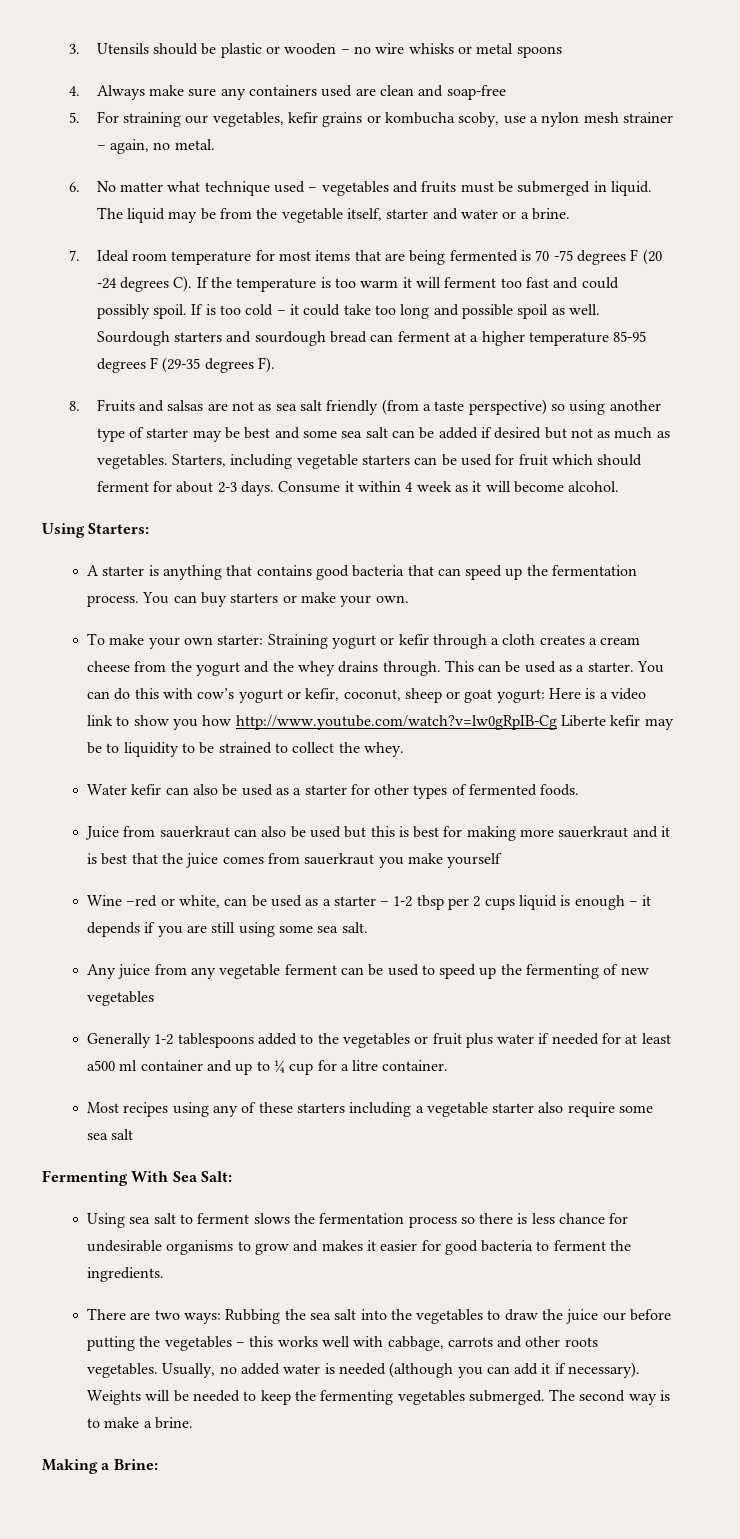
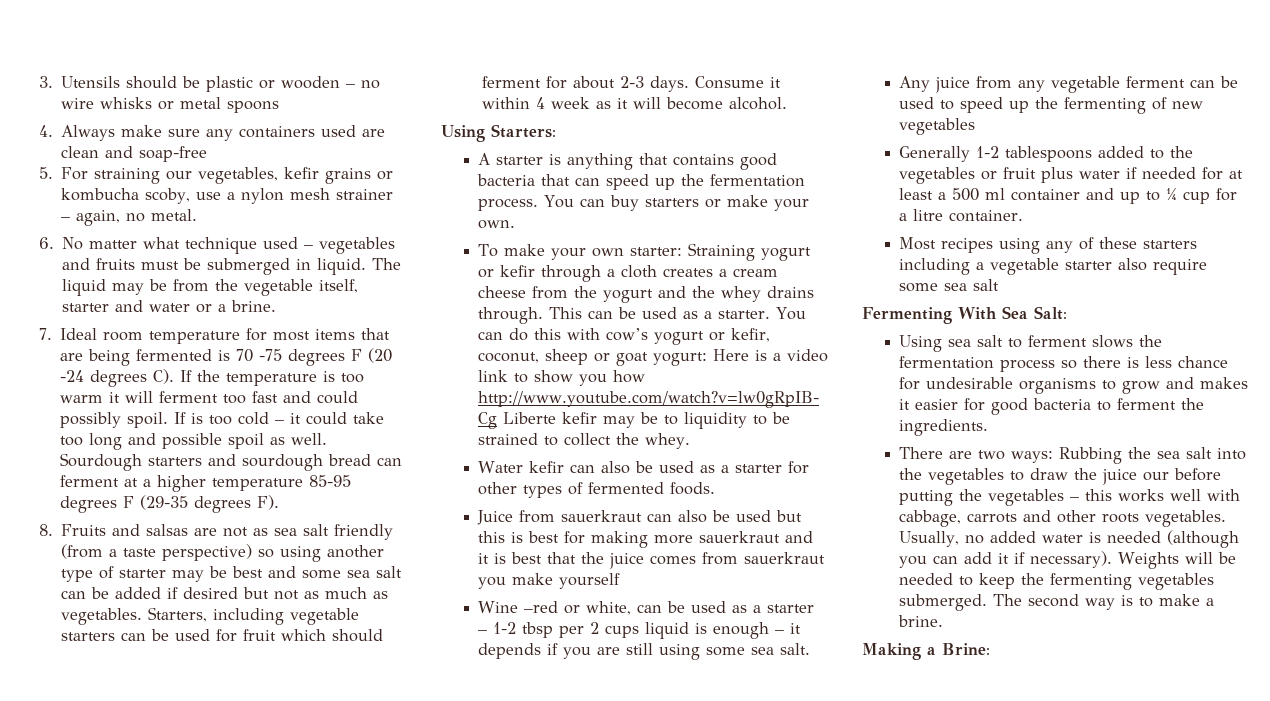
- Generally 1-2 tablespoons added to the vegetables or fruit plus water if needed for at least a500 ml container and up to ¼ cup for a litre container.
+ Generally 1-2 tablespoons added to the vegetables or fruit plus water if needed for at least a 500 ml container and up to ¼ cup for a litre container.

